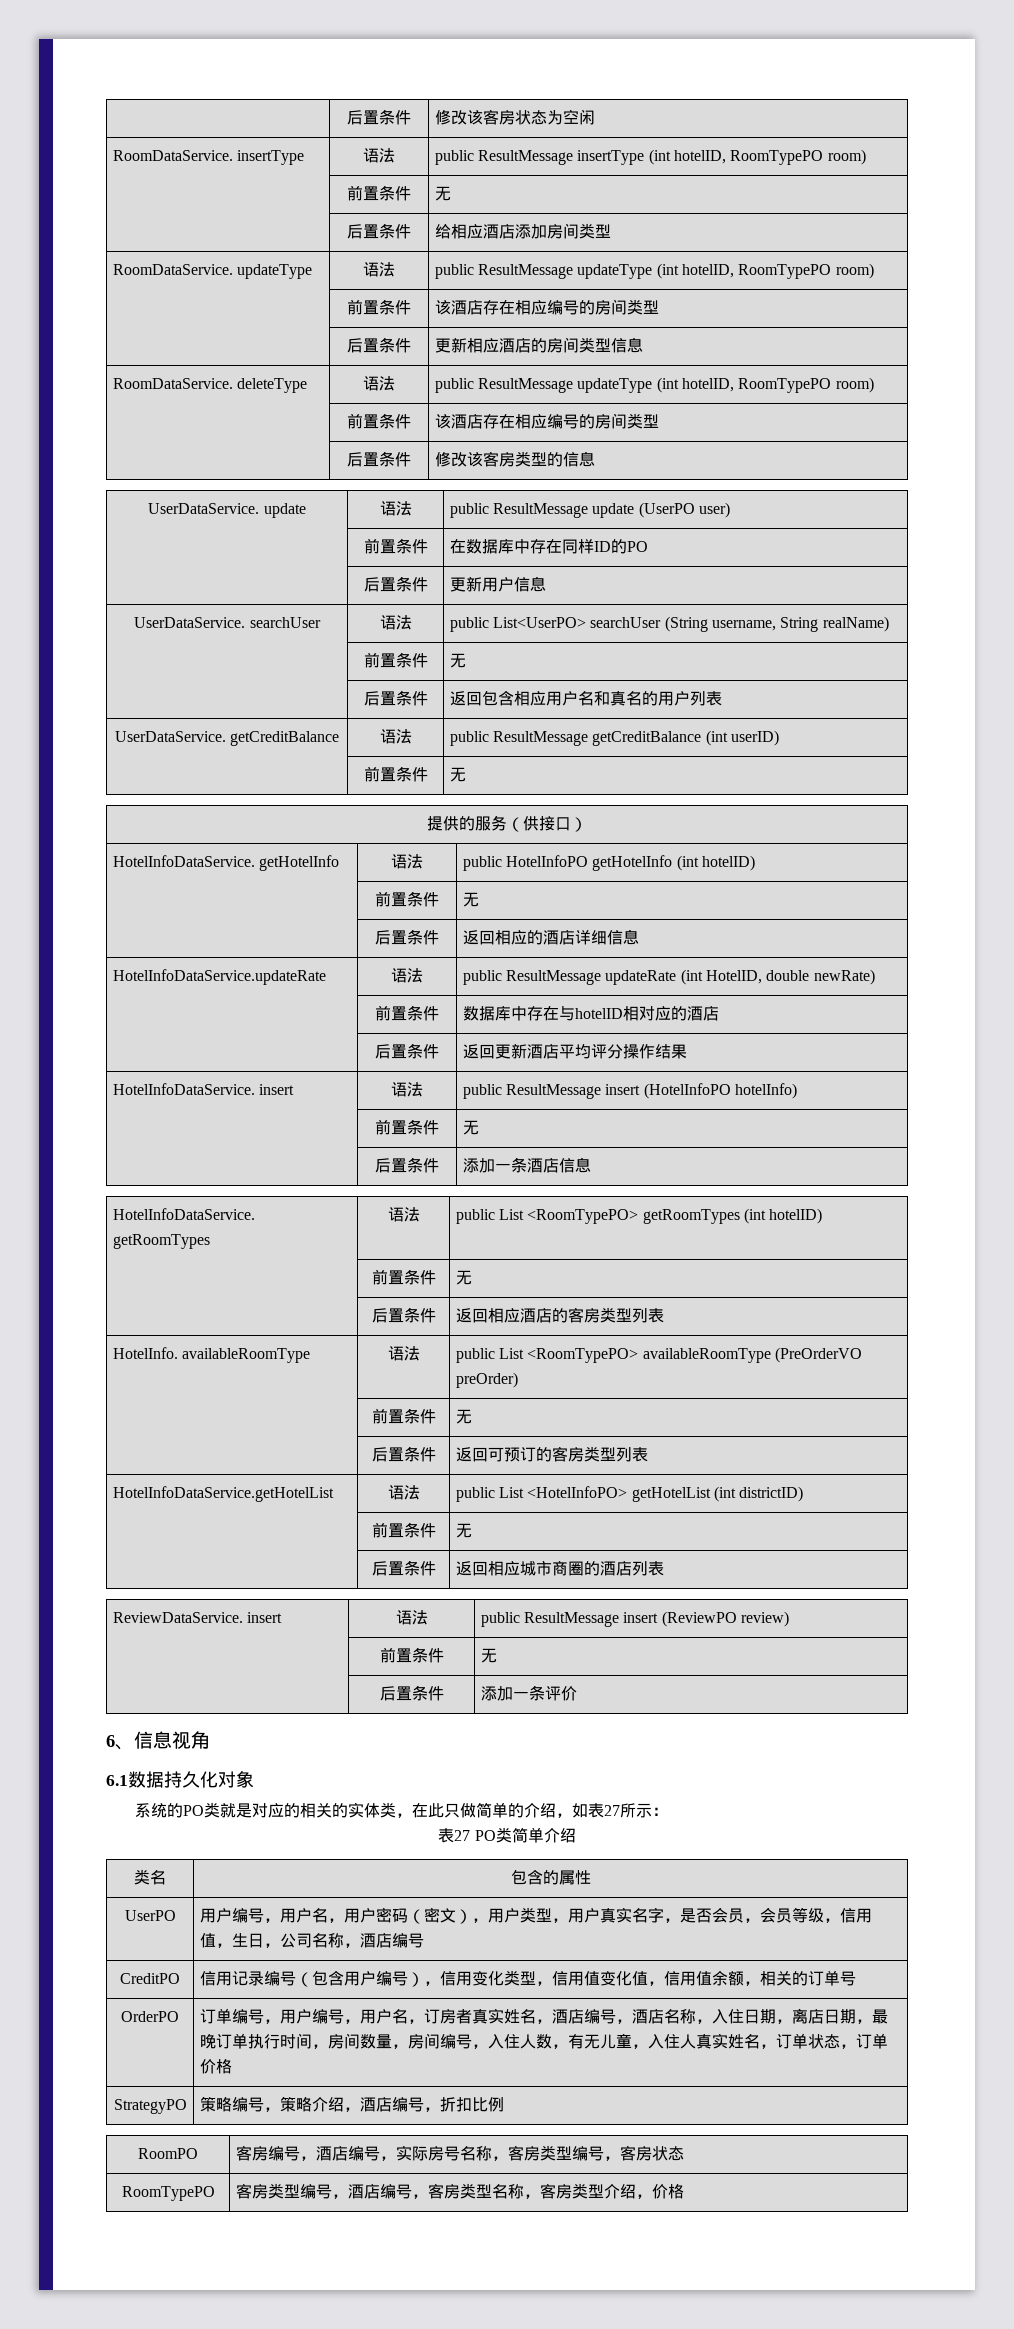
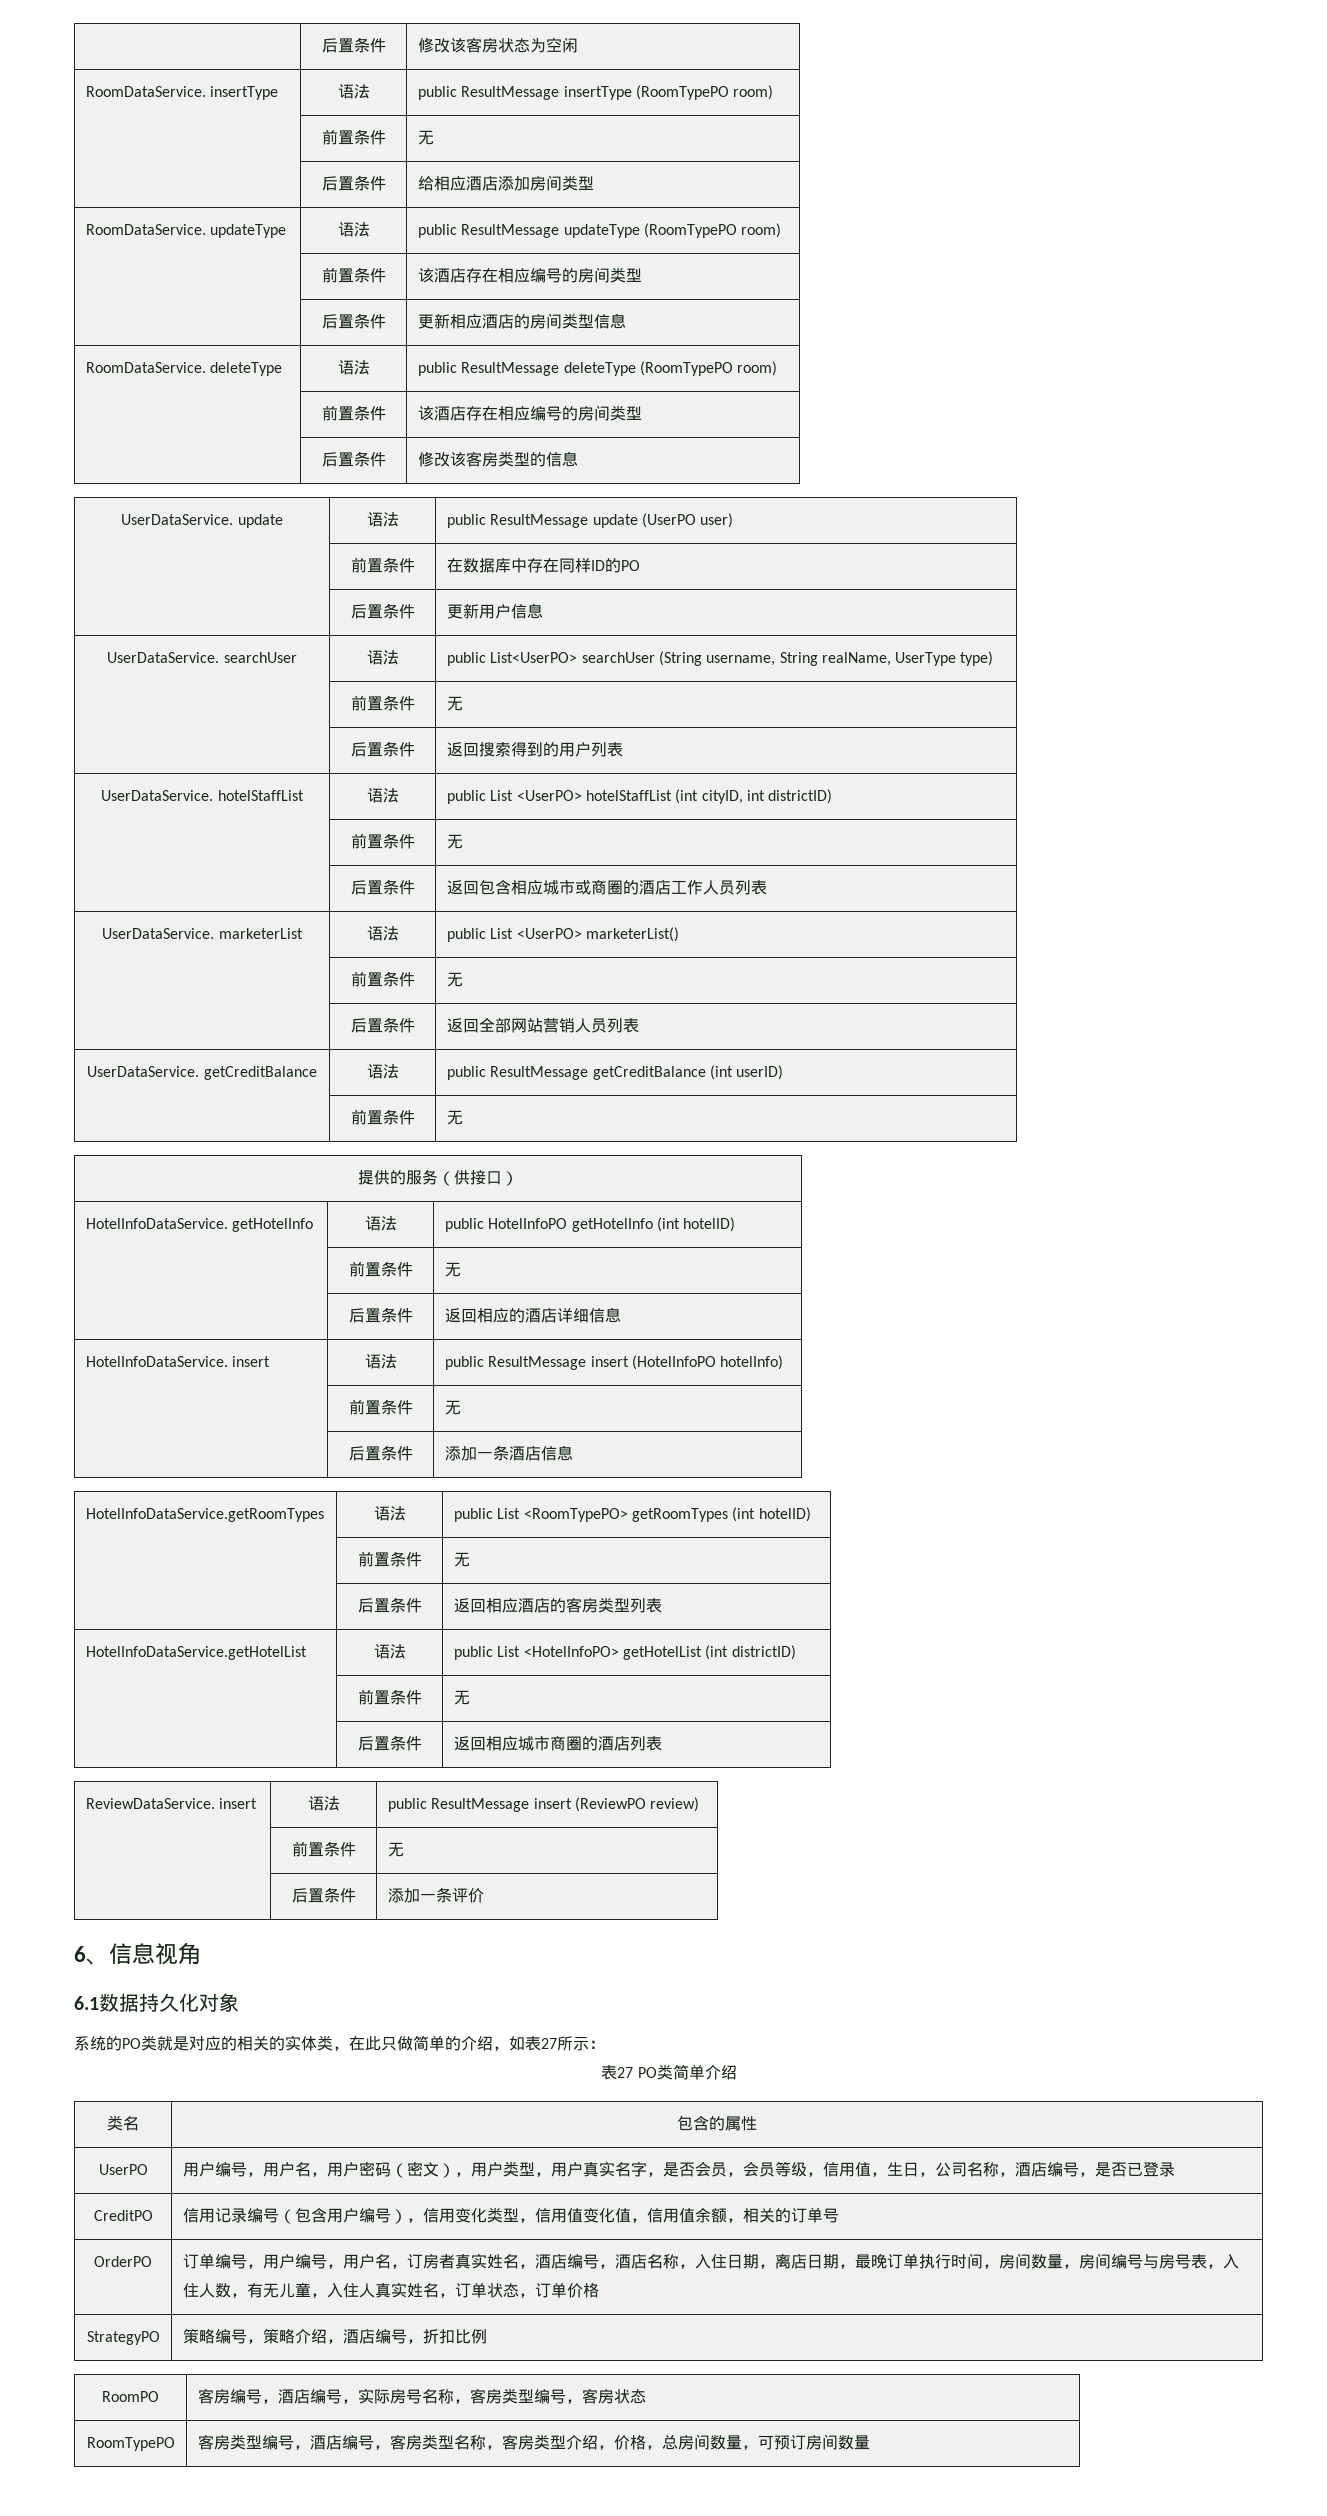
- RoomDataService. insertType | 语法 | public ResultMessage insertType (int hotelID, RoomTypePO room)
+ RoomDataService. insertType | 语法 | public ResultMessage insertType (RoomTypePO room)
- RoomDataService. updateType | 语法 | public ResultMessage updateType (int hotelID, RoomTypePO room)
+ RoomDataService. updateType | 语法 | public ResultMessage updateType (RoomTypePO room)
- RoomDataService. deleteType | 语法 | public ResultMessage updateType (int hotelID, RoomTypePO room)
+ RoomDataService. deleteType | 语法 | public ResultMessage deleteType (RoomTypePO room)
- UserDataService. searchUser | 语法 | public List<UserPO> searchUser (String username, String realName)
+ UserDataService. searchUser | 语法 | public List<UserPO> searchUser (String username, String realName, UserType type)
+ | 前置条件 | 无
+ | 后置条件 | 返回搜索得到的用户列表
+ UserDataService. hotelStaffList | 语法 | public List <UserPO> hotelStaffList (int cityID, int districtID)
- | 后置条件 | 返回包含相应用户名和真名的用户列表
+ | 后置条件 | 返回包含相应城市或商圈的酒店工作人员列表
+ UserDataService. marketerList | 语法 | public List <UserPO> marketerList()
+ | 前置条件 | 无
+ | 后置条件 | 返回全部网站营销人员列表
- HotelInfoDataService.updateRate | 语法 | public ResultMessage updateRate (int HotelID, double newRate)
- | 前置条件 | 数据库中存在与hotelID相对应的酒店
- | 后置条件 | 返回更新酒店平均评分操作结果
- HotelInfo. availableRoomType | 语法 | public List <RoomTypePO> availableRoomType (PreOrderVO preOrder)
- | 前置条件 | 无
- | 后置条件 | 返回可预订的客房类型列表
- UserPO | 用户编号，用户名，用户密码（密文），用户类型，用户真实名字，是否会员，会员等级，信用值，生日，公司名称，酒店编号
+ UserPO | 用户编号，用户名，用户密码（密文），用户类型，用户真实名字，是否会员，会员等级，信用值，生日，公司名称，酒店编号，是否已登录
- 订单编号，用户编号，用户名，订房者真实姓名，酒店编号，酒店名称，入住日期，离店日期，最晚订单执行时间，房间数量，房间编号，入住人数，有无儿童，入住人真实姓名，订单状态，订单价格
+ 订单编号，用户编号，用户名，订房者真实姓名，酒店编号，酒店名称，入住日期，离店日期，最晚订单执行时间，房间数量，房间编号与房号表，入住人数，有无儿童，入住人真实姓名，订单状态，订单价格
- RoomTypePO | 客房类型编号，酒店编号，客房类型名称，客房类型介绍，价格
+ RoomTypePO | 客房类型编号，酒店编号，客房类型名称，客房类型介绍，价格，总房间数量，可预订房间数量

